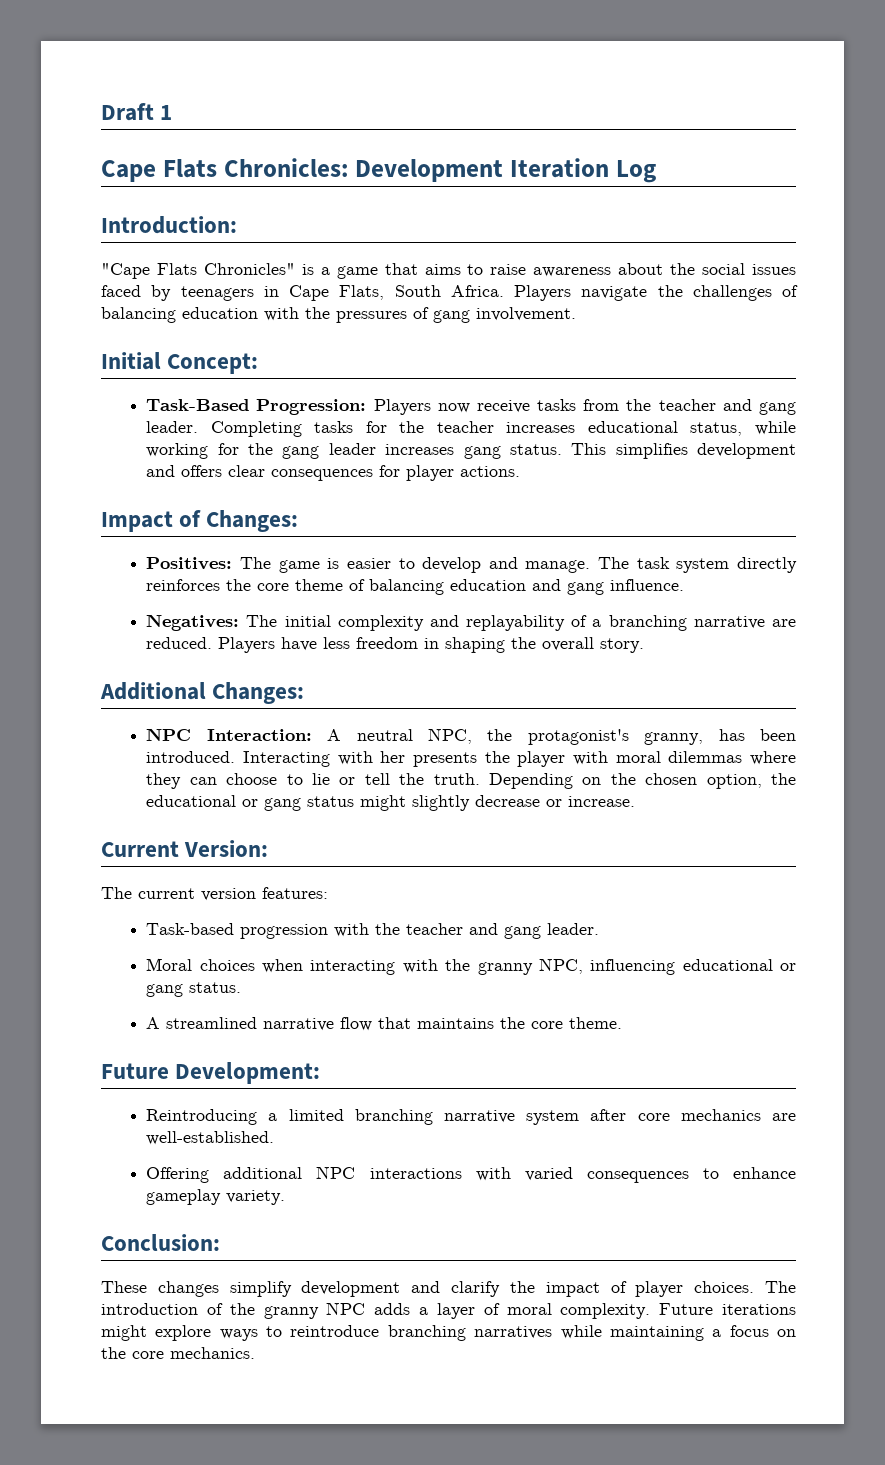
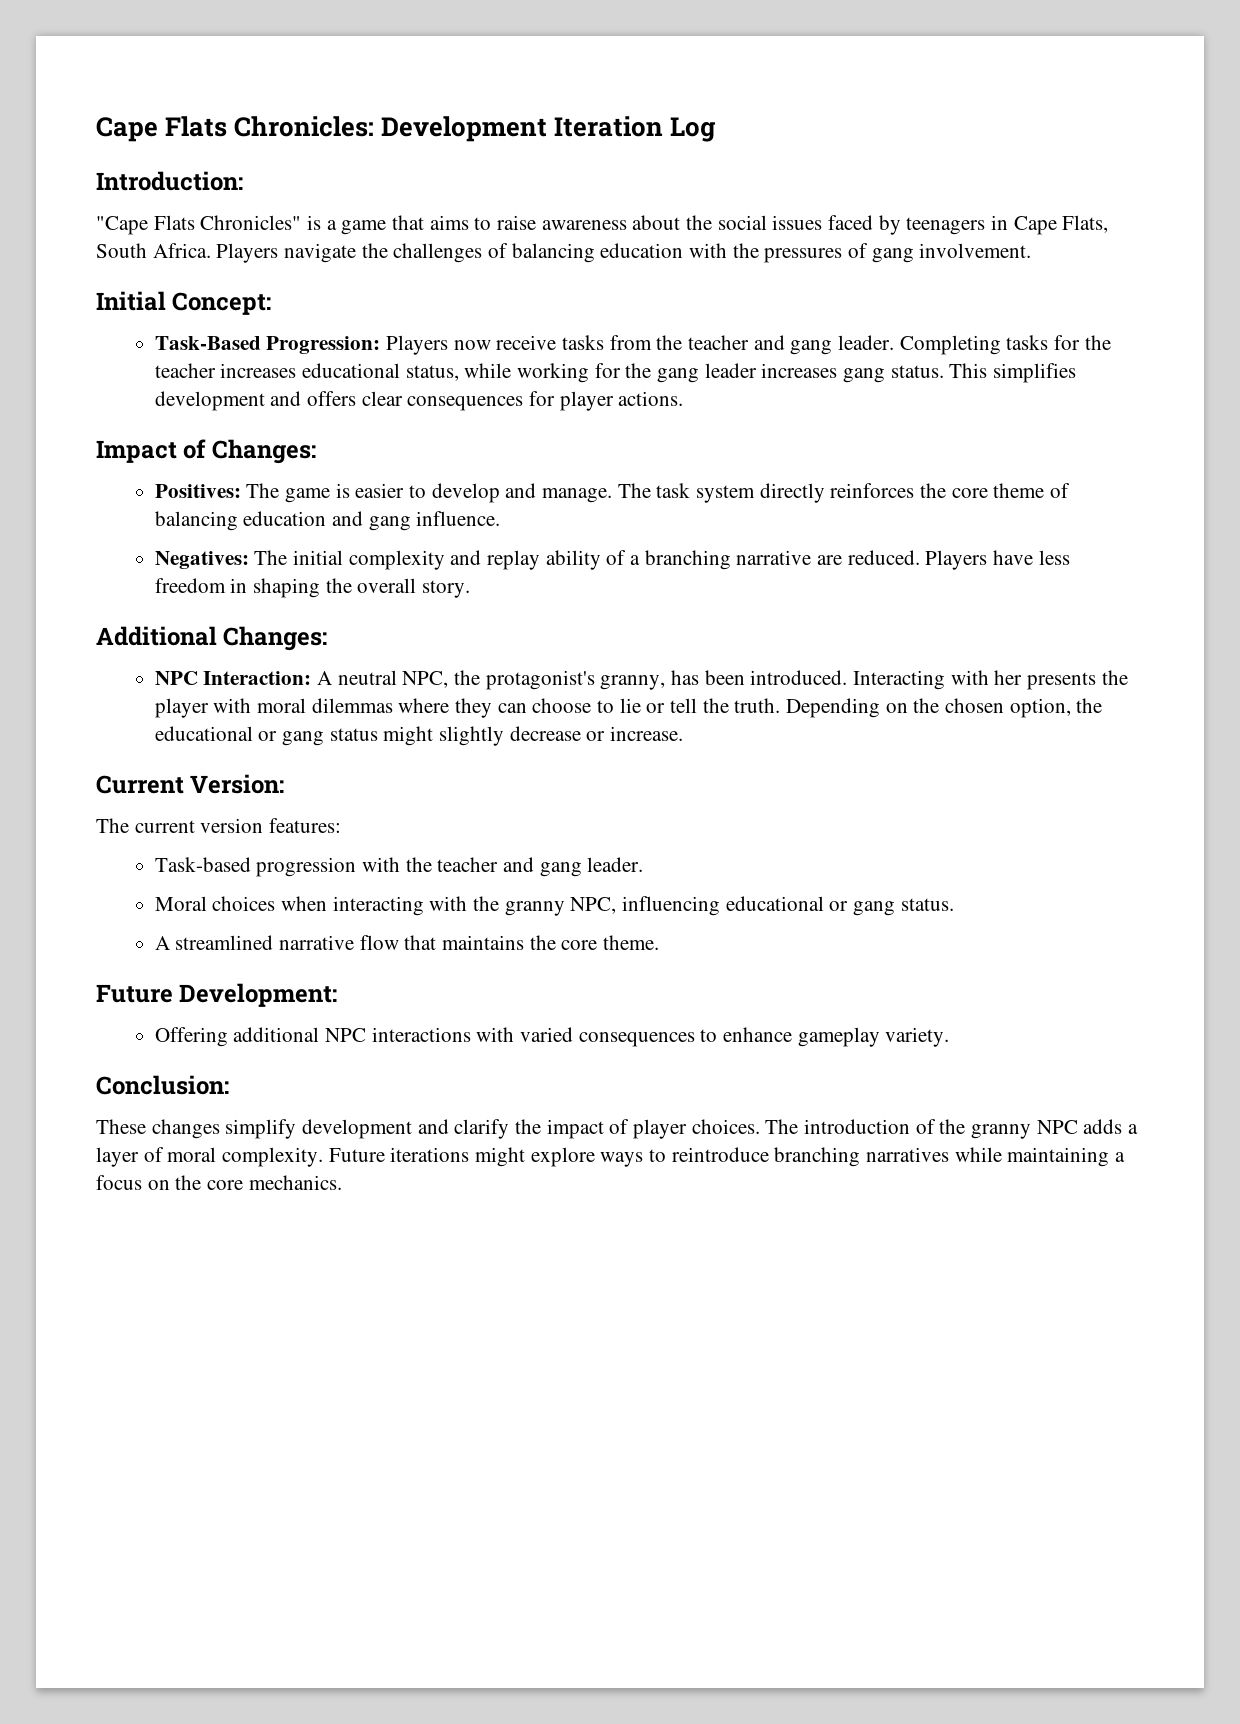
- Draft 1
- Negatives: The initial complexity and replayability of a branching narrative are reduced.
+ Negatives: The initial complexity and replay ability of a branching narrative are reduced.
- Reintroducing a limited branching narrative system after core mechanics are well-established.

